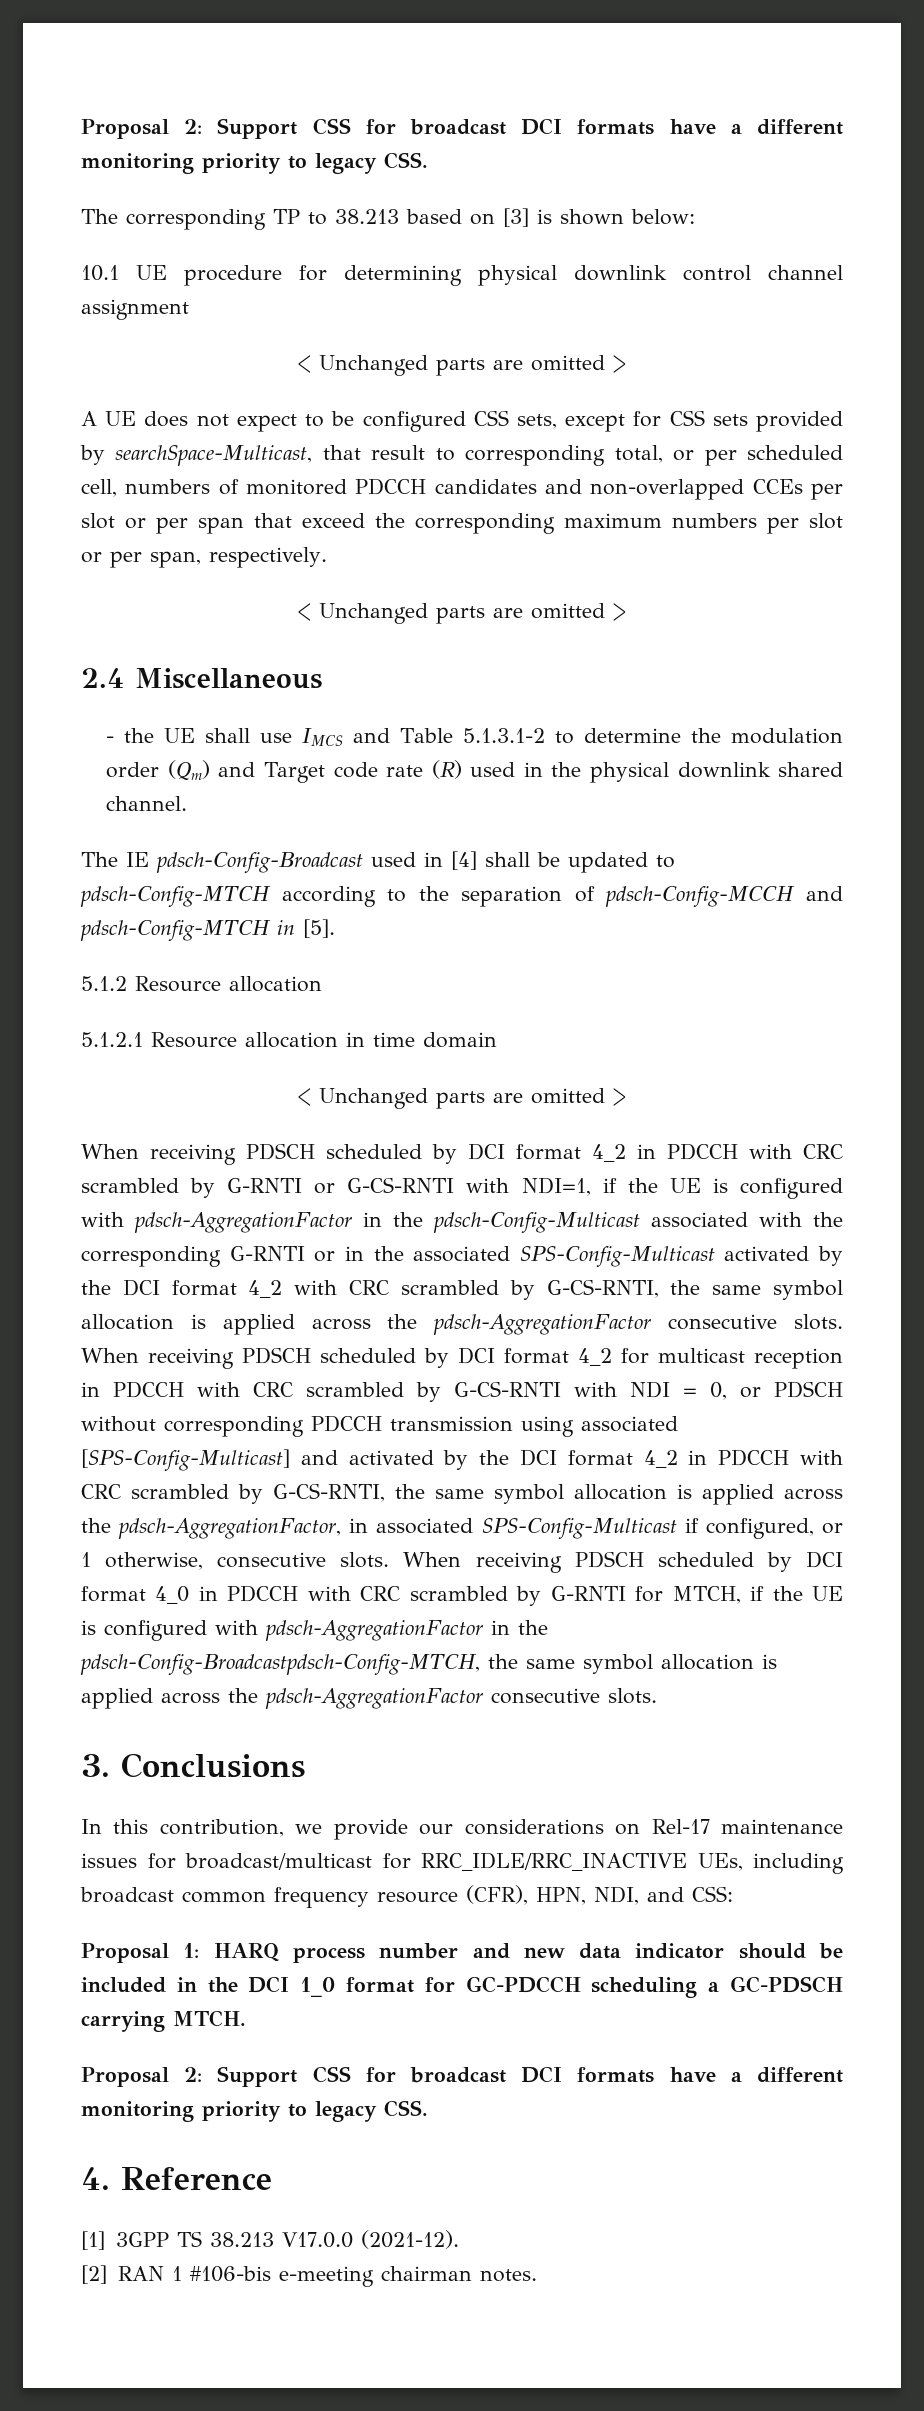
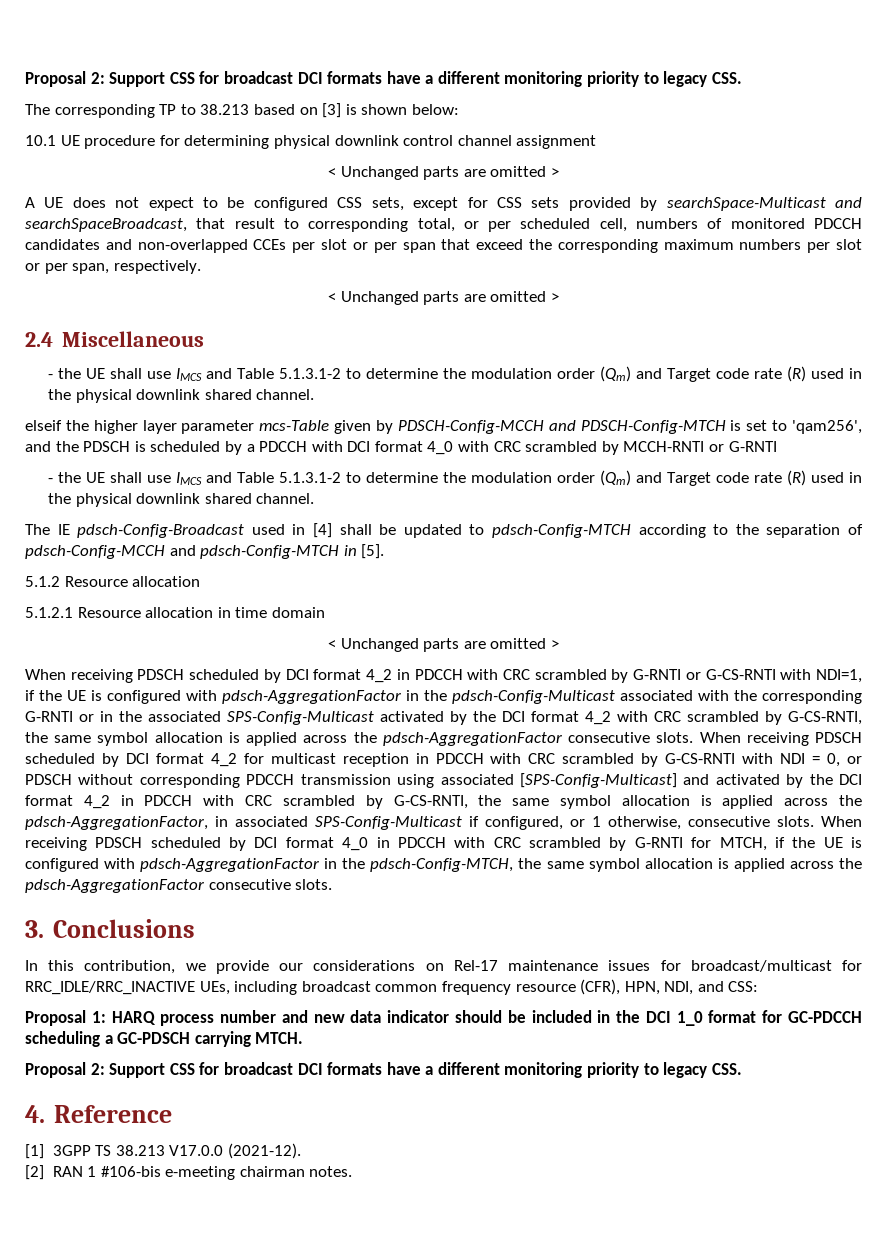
- A UE does not expect to be configured CSS sets, except for CSS sets provided by searchSpace-Multicast, that result to corresponding total, or per scheduled cell, numbers of monitored PDCCH candidates and non-overlapped CCEs per slot or per span that exceed the corresponding maximum numbers per slot or per span, respectively.
+ A UE does not expect to be configured CSS sets, except for CSS sets provided by searchSpace-Multicast and searchSpaceBroadcast, that result to corresponding total, or per scheduled cell, numbers of monitored PDCCH candidates and non-overlapped CCEs per slot or per span that exceed the corresponding maximum numbers per slot or per span, respectively.
+ elseif the higher layer parameter mcs-Table given by PDSCH-Config-MCCH and PDSCH-Config-MTCH is set to 'qam256', and the PDSCH is scheduled by a PDCCH with DCI format 4_0 with CRC scrambled by MCCH-RNTI or G-RNTI
+ - the UE shall use IMCS and Table 5.1.3.1-2 to determine the modulation order (Qm) and Target code rate (R) used in the physical downlink shared channel.
- When receiving PDSCH scheduled by DCI format 4_0 in PDCCH with CRC scrambled by G-RNTI for MTCH, if the UE is configured with pdsch-AggregationFactor in the pdsch-Config-Broadcastpdsch-Config-MTCH, the same symbol allocation is applied across the pdsch-AggregationFactor consecutive slots.
+ When receiving PDSCH scheduled by DCI format 4_0 in PDCCH with CRC scrambled by G-RNTI for MTCH, if the UE is configured with pdsch-AggregationFactor in the pdsch-Config-MTCH, the same symbol allocation is applied across the pdsch-AggregationFactor consecutive slots.

